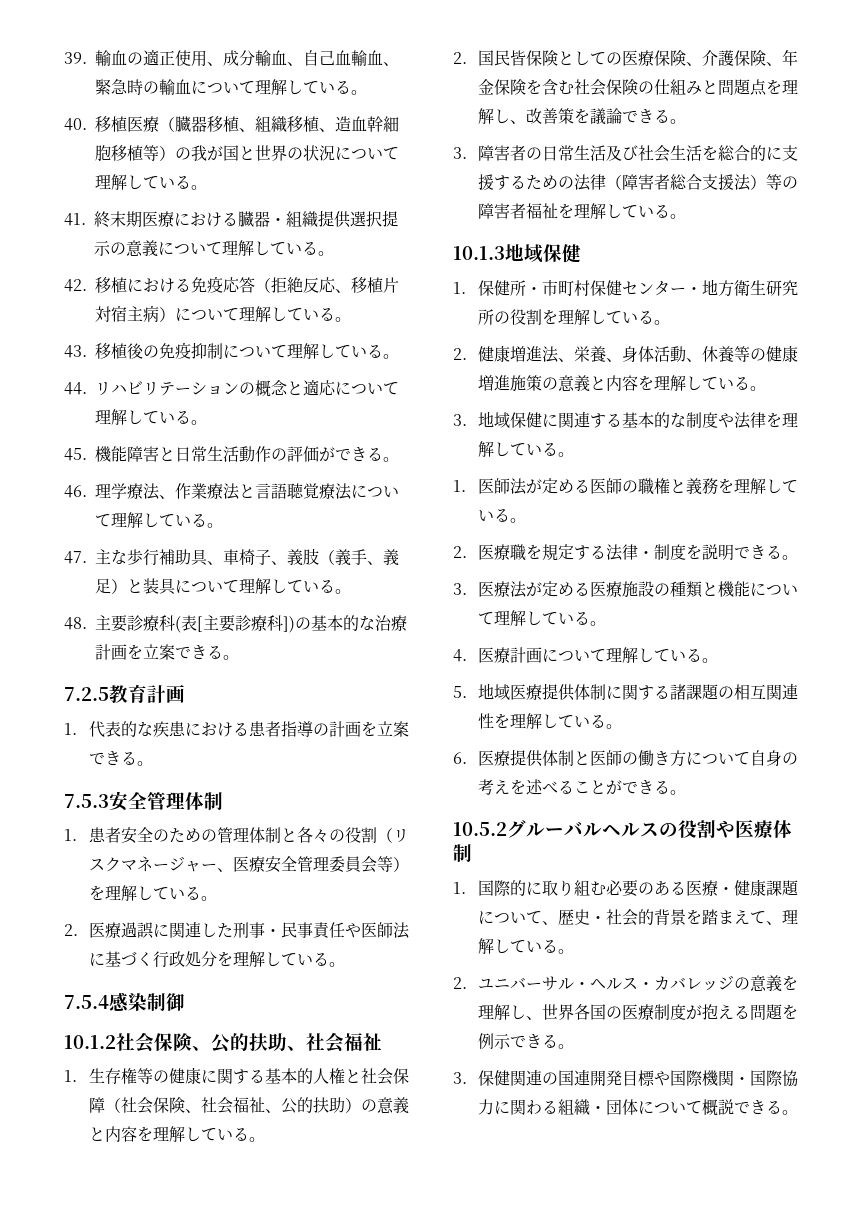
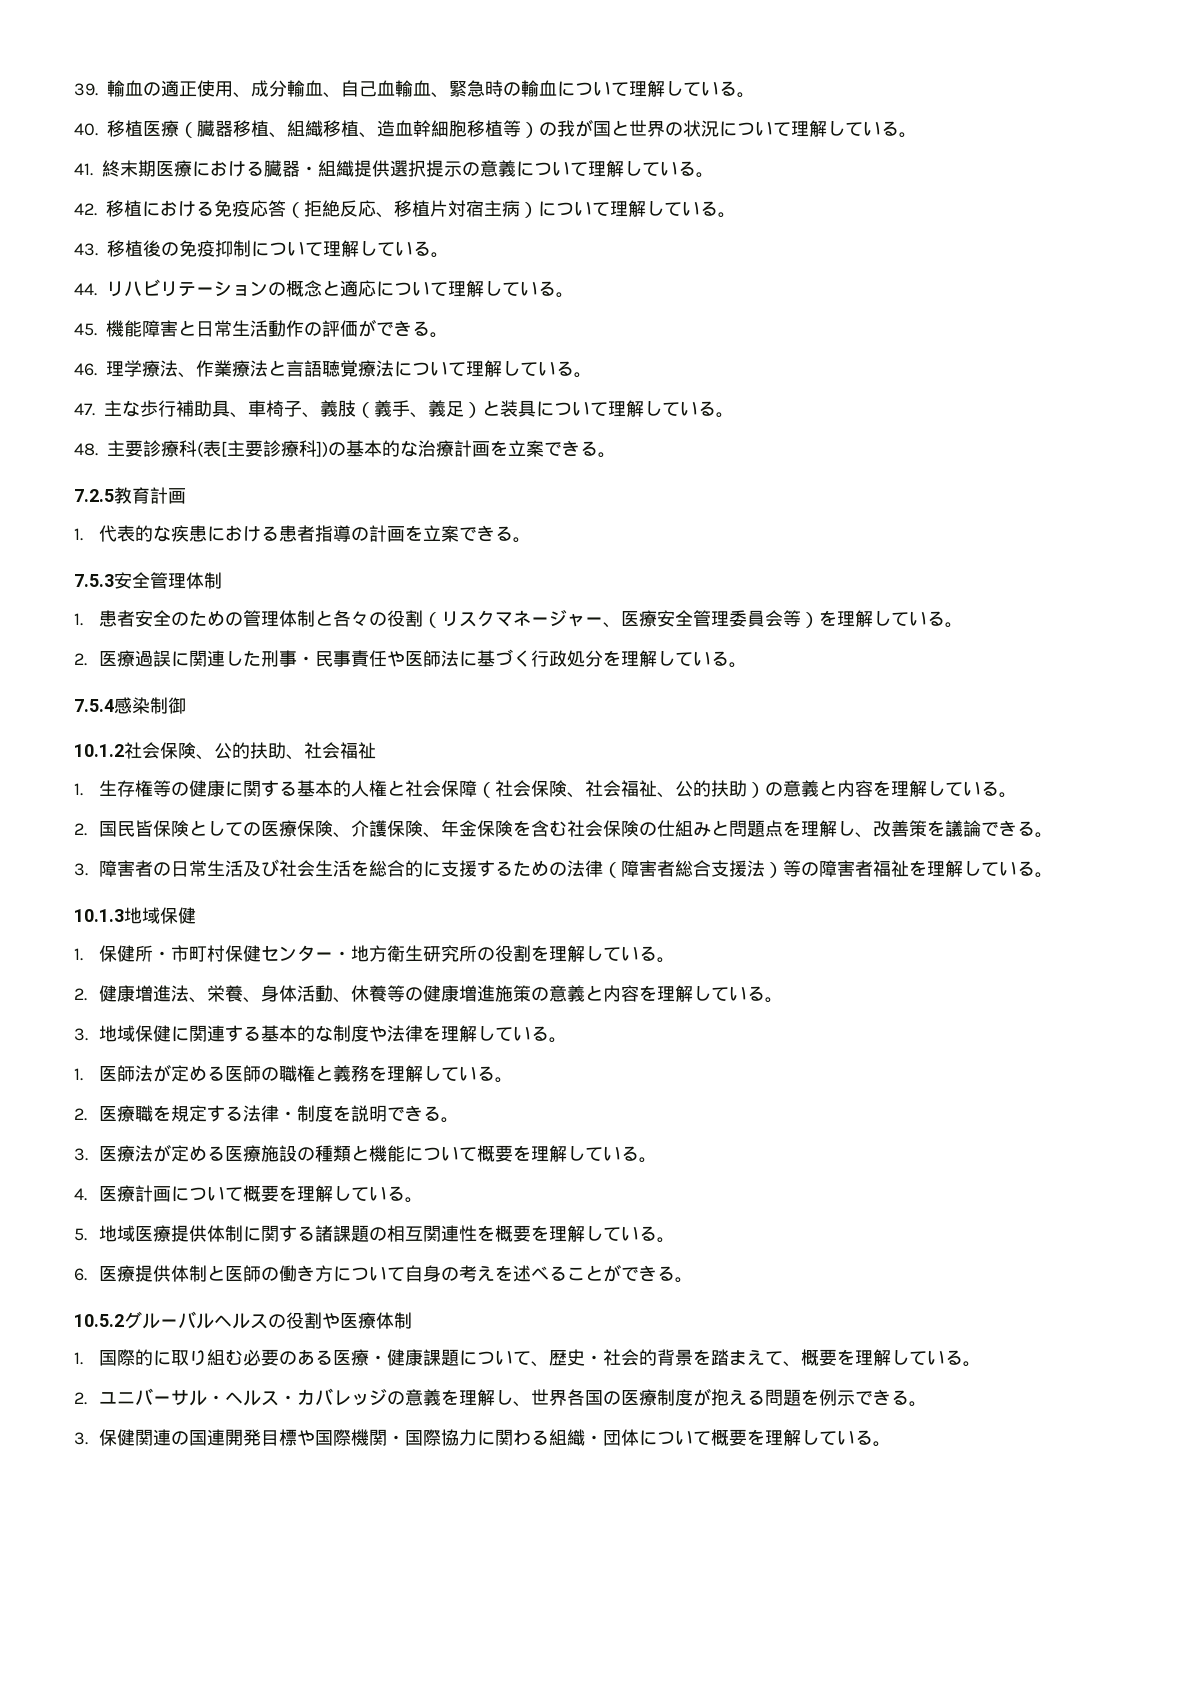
- 3.医療法が定める医療施設の種類と機能について理解している。
+ 3.医療法が定める医療施設の種類と機能について概要を理解している。
- 4.医療計画について理解している。
+ 4.医療計画について概要を理解している。
- 5.地域医療提供体制に関する諸課題の相互関連性を理解している。
+ 5.地域医療提供体制に関する諸課題の相互関連性を概要を理解している。
- 1.国際的に取り組む必要のある医療・健康課題について、歴史・社会的背景を踏まえて、理解している。
+ 1.国際的に取り組む必要のある医療・健康課題について、歴史・社会的背景を踏まえて、概要を理解している。
- 3.保健関連の国連開発目標や国際機関・国際協力に関わる組織・団体について概説できる。
+ 3.保健関連の国連開発目標や国際機関・国際協力に関わる組織・団体について概要を理解している。

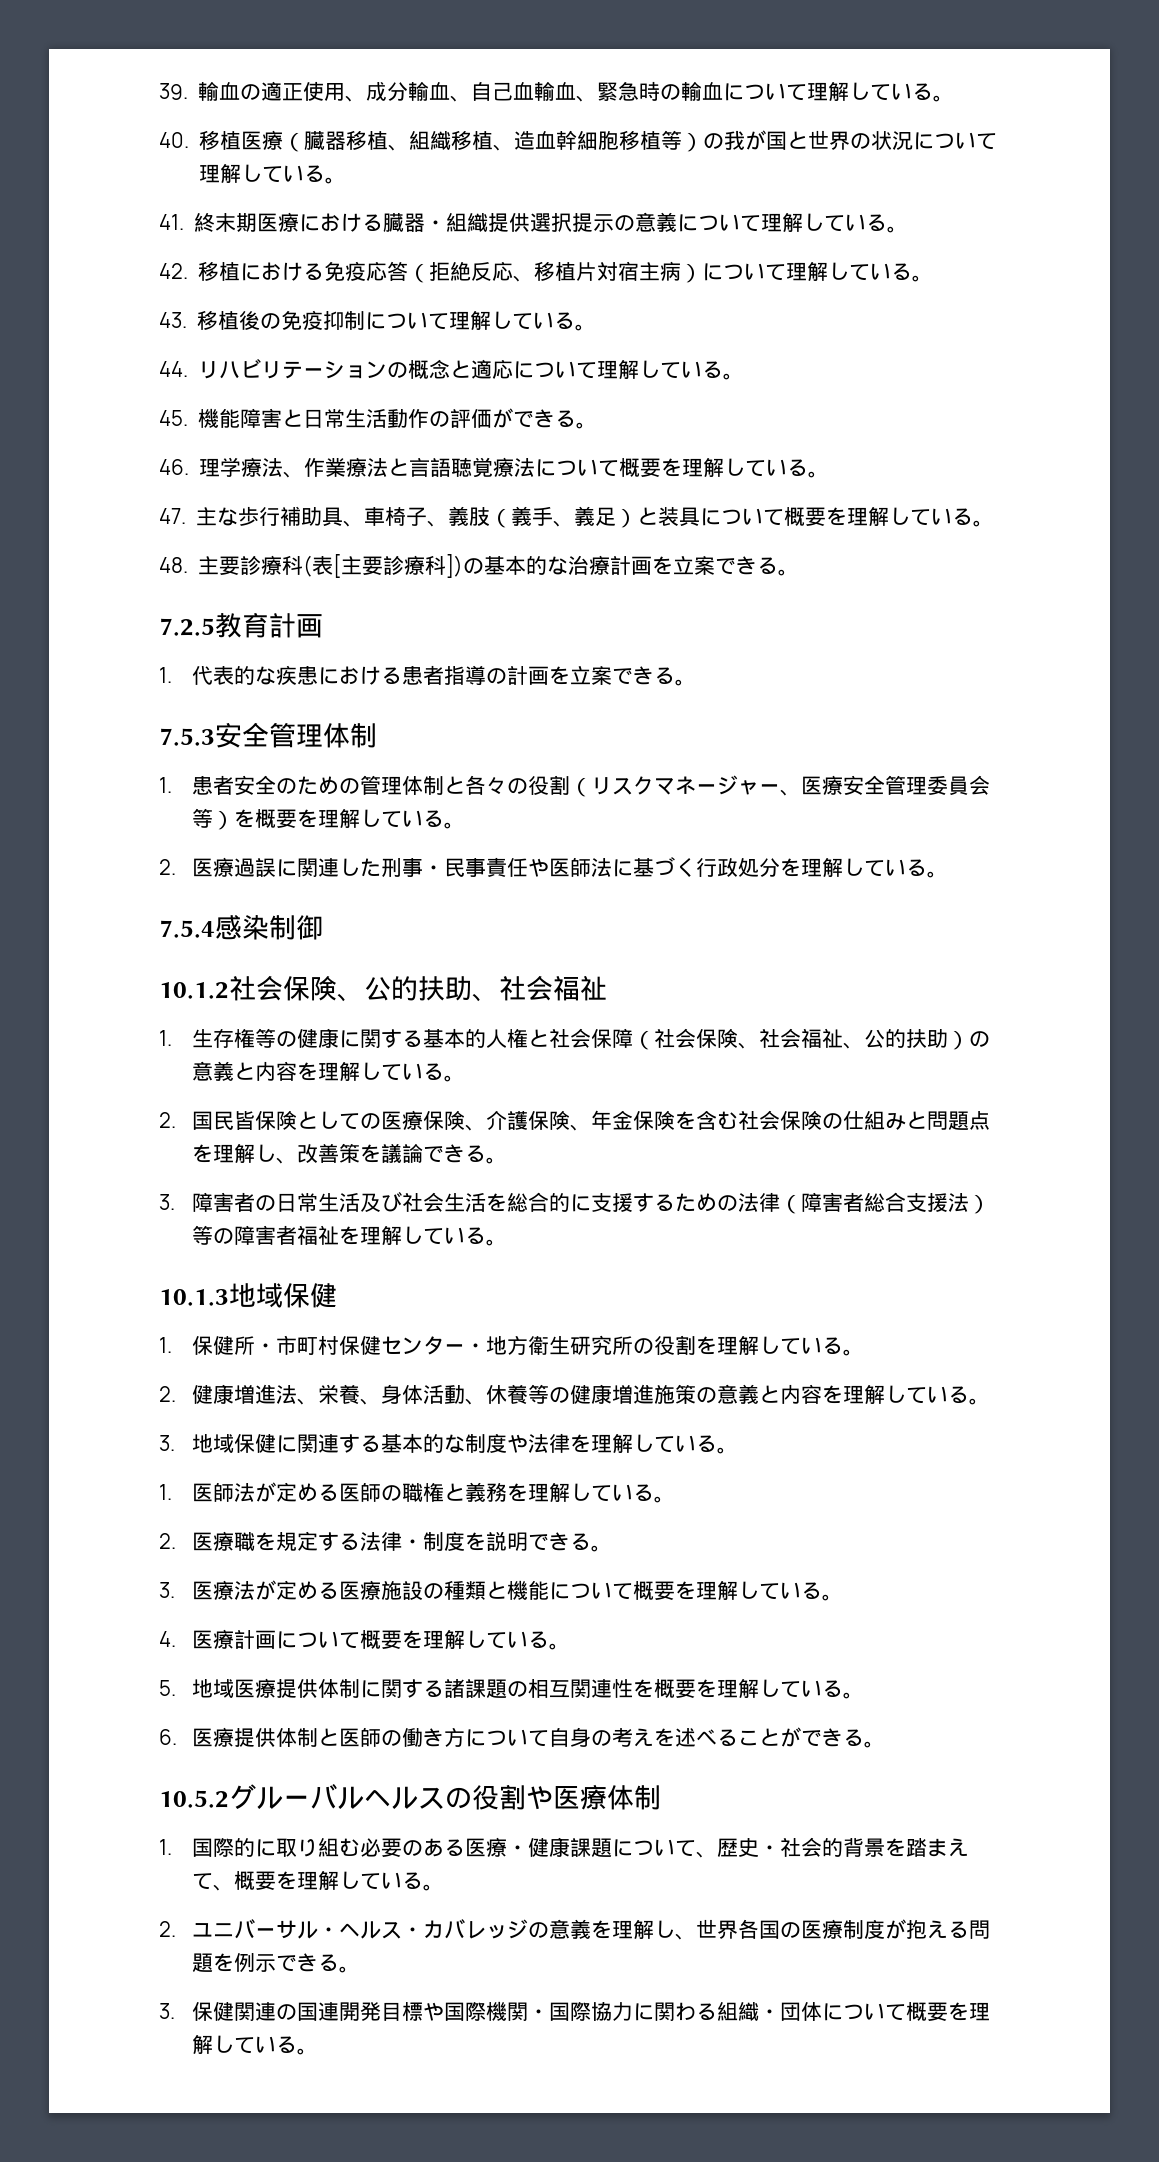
- 46.理学療法、作業療法と言語聴覚療法について理解している。
+ 46.理学療法、作業療法と言語聴覚療法について概要を理解している。
- 47.主な歩行補助具、車椅子、義肢（義手、義足）と装具について理解している。
+ 47.主な歩行補助具、車椅子、義肢（義手、義足）と装具について概要を理解している。
- 1.患者安全のための管理体制と各々の役割（リスクマネージャー、医療安全管理委員会等）を理解している。
+ 1.患者安全のための管理体制と各々の役割（リスクマネージャー、医療安全管理委員会等）を概要を理解している。

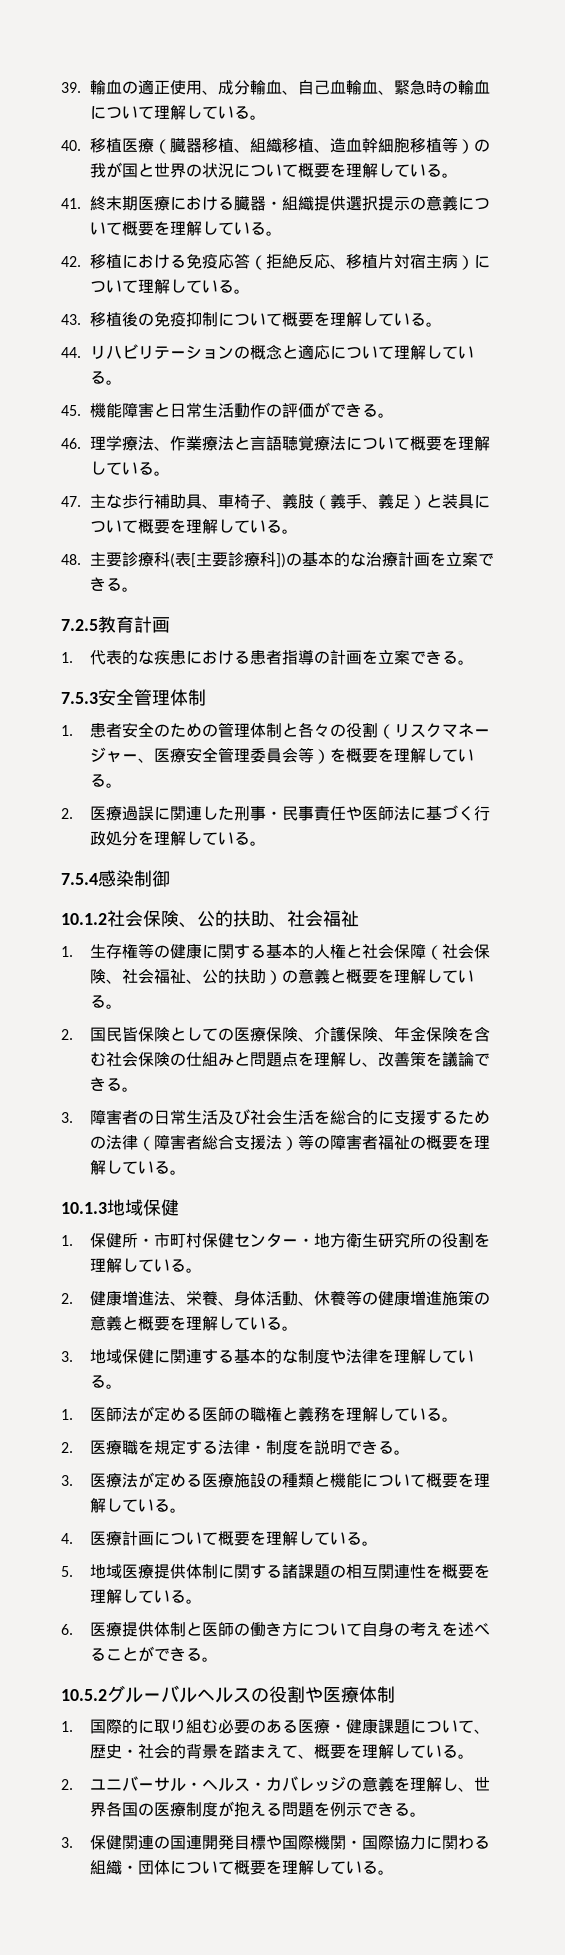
- 40.移植医療（臓器移植、組織移植、造血幹細胞移植等）の我が国と世界の状況について理解している。
+ 40.移植医療（臓器移植、組織移植、造血幹細胞移植等）の我が国と世界の状況について概要を理解している。
- 41.終末期医療における臓器・組織提供選択提示の意義について理解している。
+ 41.終末期医療における臓器・組織提供選択提示の意義について概要を理解している。
- 43.移植後の免疫抑制について理解している。
+ 43.移植後の免疫抑制について概要を理解している。
- 1.生存権等の健康に関する基本的人権と社会保障（社会保険、社会福祉、公的扶助）の意義と内容を理解している。
+ 1.生存権等の健康に関する基本的人権と社会保障（社会保険、社会福祉、公的扶助）の意義と概要を理解している。
- 3.障害者の日常生活及び社会生活を総合的に支援するための法律（障害者総合支援法）等の障害者福祉を理解している。
+ 3.障害者の日常生活及び社会生活を総合的に支援するための法律（障害者総合支援法）等の障害者福祉の概要を理解している。
- 2.健康増進法、栄養、身体活動、休養等の健康増進施策の意義と内容を理解している。
+ 2.健康増進法、栄養、身体活動、休養等の健康増進施策の意義と概要を理解している。

